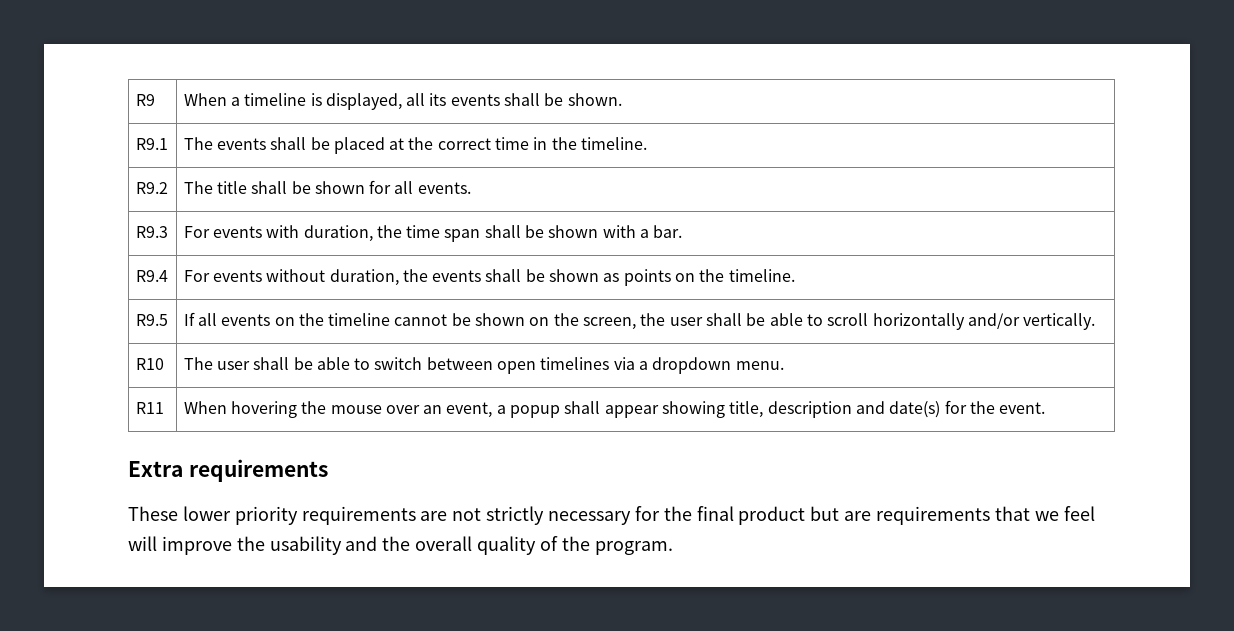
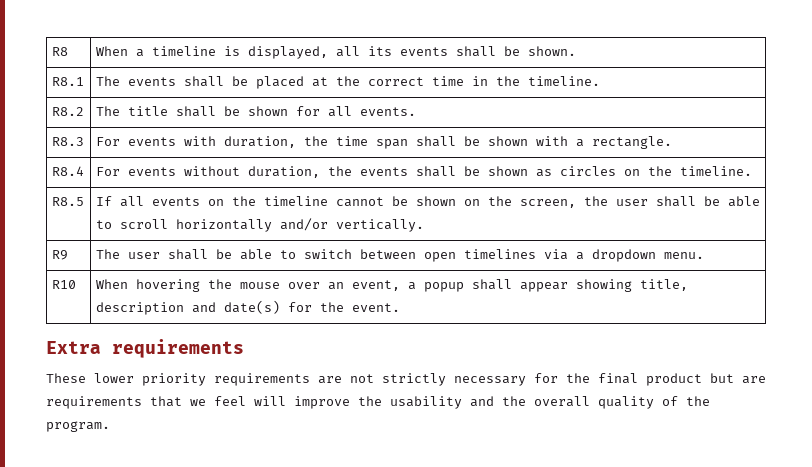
- R9 | When a timeline is displayed, all its events shall be shown.
+ R8 | When a timeline is displayed, all its events shall be shown.
- R9.1 | The events shall be placed at the correct time in the timeline.
+ R8.1 | The events shall be placed at the correct time in the timeline.
- R9.2 | The title shall be shown for all events.
+ R8.2 | The title shall be shown for all events.
- R9.3 | For events with duration, the time span shall be shown with a bar.
- R9.4 | For events without duration, the events shall be shown as points on the timeline.
+ R8.3 | For events with duration, the time span shall be shown with a rectangle.
+ R8.4 | For events without duration, the events shall be shown as circles on the timeline.
- R9.5 | If all events on the timeline cannot be shown on the screen, the user shall be able to scroll horizontally and/or vertically.
+ R8.5 | If all events on the timeline cannot be shown on the screen, the user shall be able to scroll horizontally and/or vertically.
- R10 | The user shall be able to switch between open timelines via a dropdown menu.
+ R9 | The user shall be able to switch between open timelines via a dropdown menu.
- R11 | When hovering the mouse over an event, a popup shall appear showing title, description and date(s) for the event.
+ R10 | When hovering the mouse over an event, a popup shall appear showing title, description and date(s) for the event.

